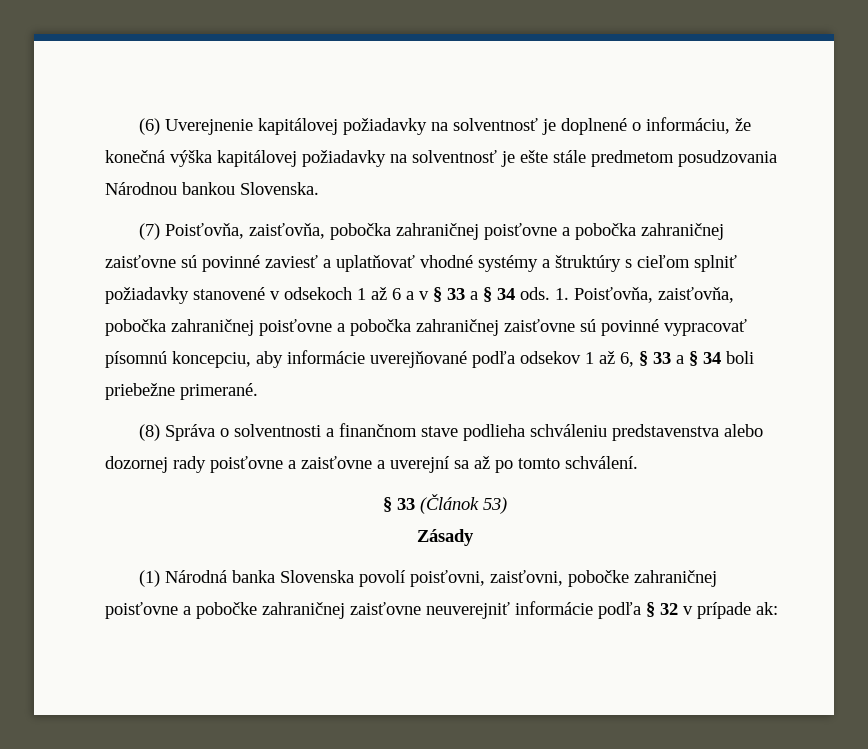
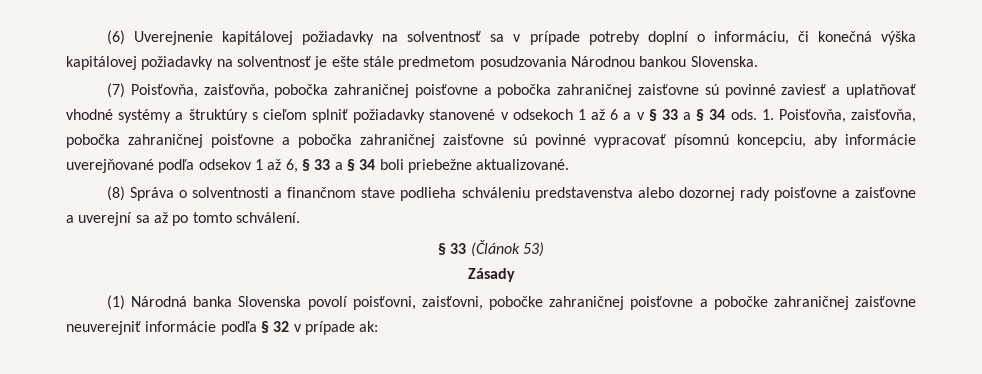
- (6) Uverejnenie kapitálovej požiadavky na solventnosť je doplnené o informáciu, že konečná výška kapitálovej požiadavky na solventnosť je ešte stále predmetom posudzovania Národnou bankou Slovenska.
+ (6) Uverejnenie kapitálovej požiadavky na solventnosť sa v prípade potreby doplní o informáciu, či konečná výška kapitálovej požiadavky na solventnosť je ešte stále predmetom posudzovania Národnou bankou Slovenska.
- 1. Poisťovňa, zaisťovňa, pobočka zahraničnej poisťovne a pobočka zahraničnej zaisťovne sú povinné vypracovať písomnú koncepciu, aby informácie uverejňované podľa odsekov 1 až 6, § 33 a § 34 boli priebežne primerané.
+ 1. Poisťovňa, zaisťovňa, pobočka zahraničnej poisťovne a pobočka zahraničnej zaisťovne sú povinné vypracovať písomnú koncepciu, aby informácie uverejňované podľa odsekov 1 až 6, § 33 a § 34 boli priebežne aktualizované.

